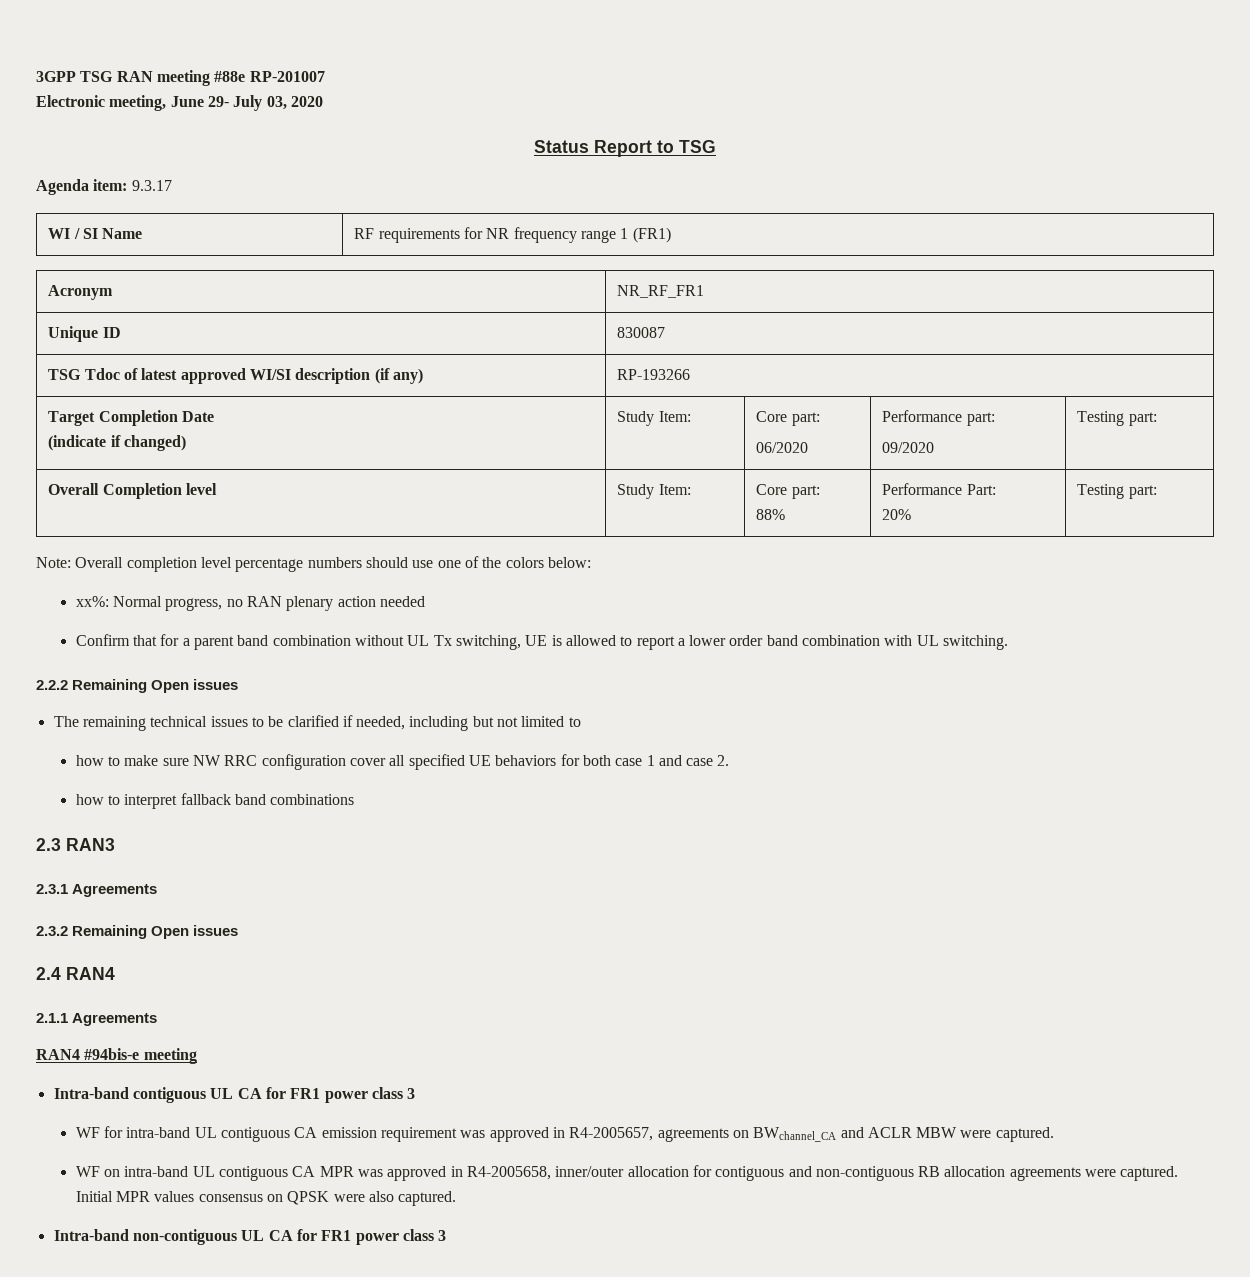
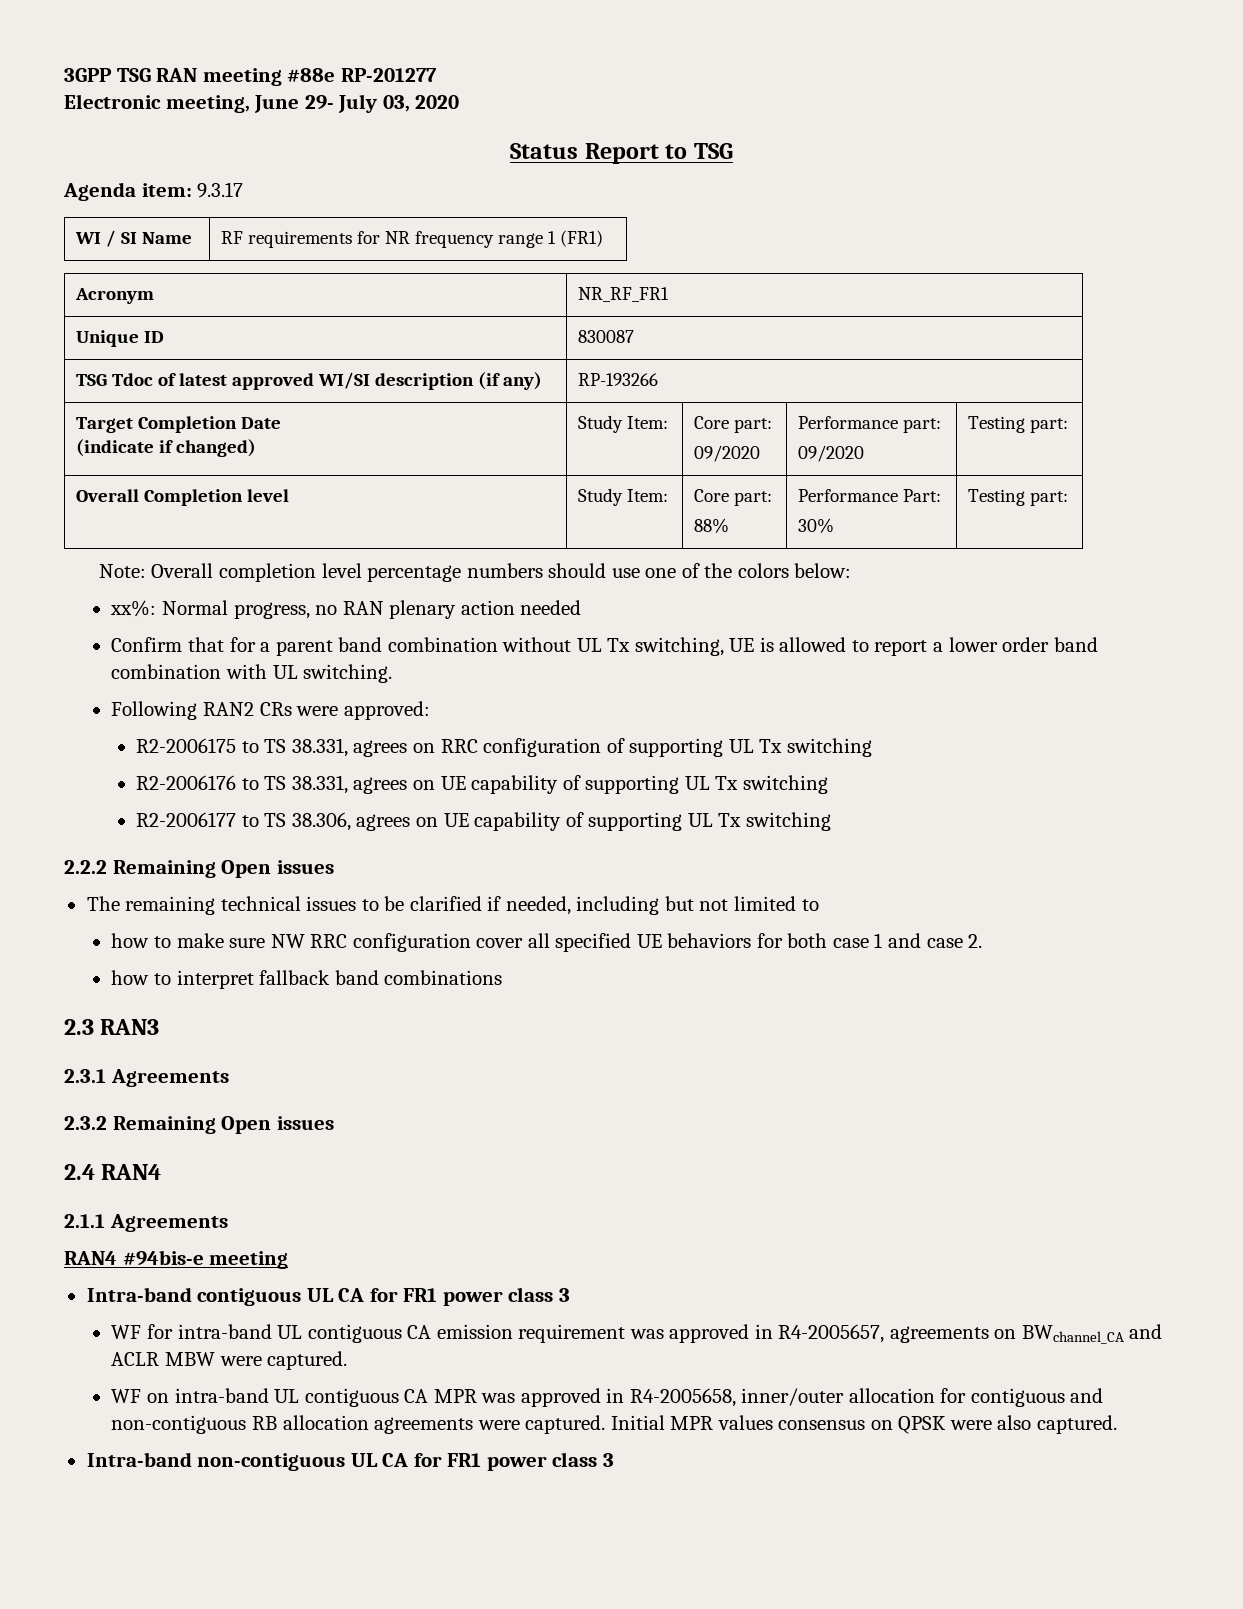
- 3GPP TSG RAN meeting #88e RP-201007
+ 3GPP TSG RAN meeting #88e RP-201277
  Target Completion Date
  (indicate if changed) | Study Item: | Core part:
- 06/2020 | Performance part:
+ 09/2020 | Performance part:
  Overall Completion level | Study Item: | Core part:
  88% | Performance Part:
- 20% | Testing part:
+ 30% | Testing part:
+ Following RAN2 CRs were approved:
+ R2-2006175 to TS 38.331, agrees on RRC configuration of supporting UL Tx switching
+ R2-2006176 to TS 38.331, agrees on UE capability of supporting UL Tx switching
+ R2-2006177 to TS 38.306, agrees on UE capability of supporting UL Tx switching

